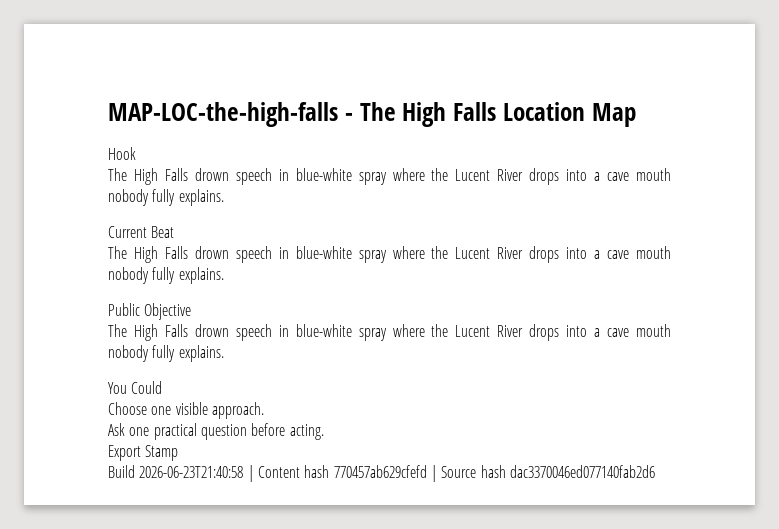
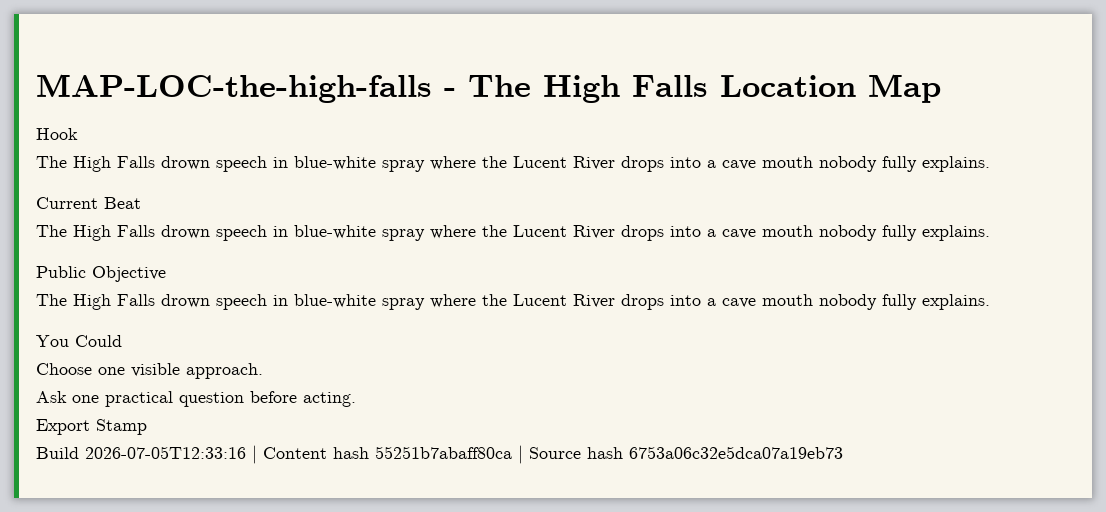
- Build 2026-06-23T21:40:58 | Content hash 770457ab629cfefd | Source hash dac3370046ed077140fab2d6
+ Build 2026-07-05T12:33:16 | Content hash 55251b7abaff80ca | Source hash 6753a06c32e5dca07a19eb73

